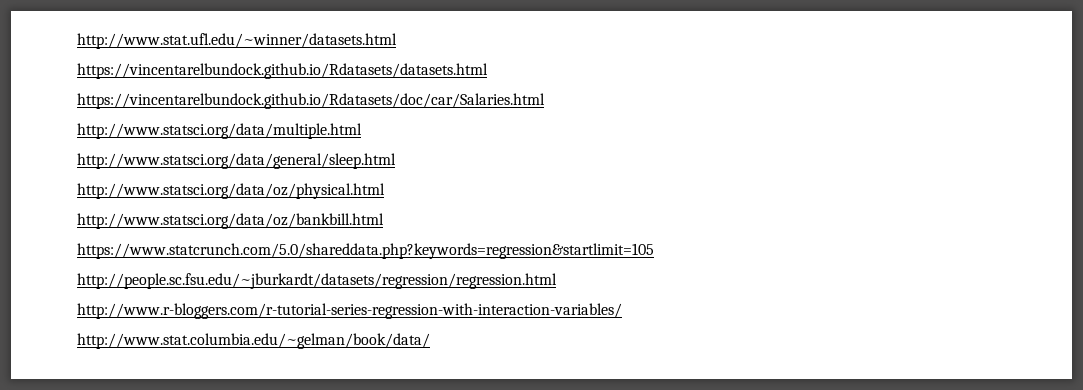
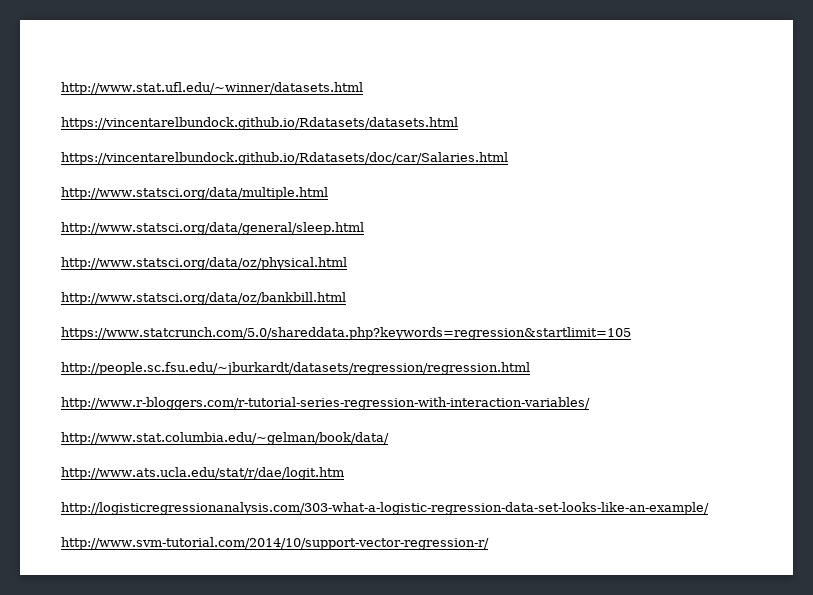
+ http://www.ats.ucla.edu/stat/r/dae/logit.htm
+ http://logisticregressionanalysis.com/303-what-a-logistic-regression-data-set-looks-like-an-example/
+ http://www.svm-tutorial.com/2014/10/support-vector-regression-r/

